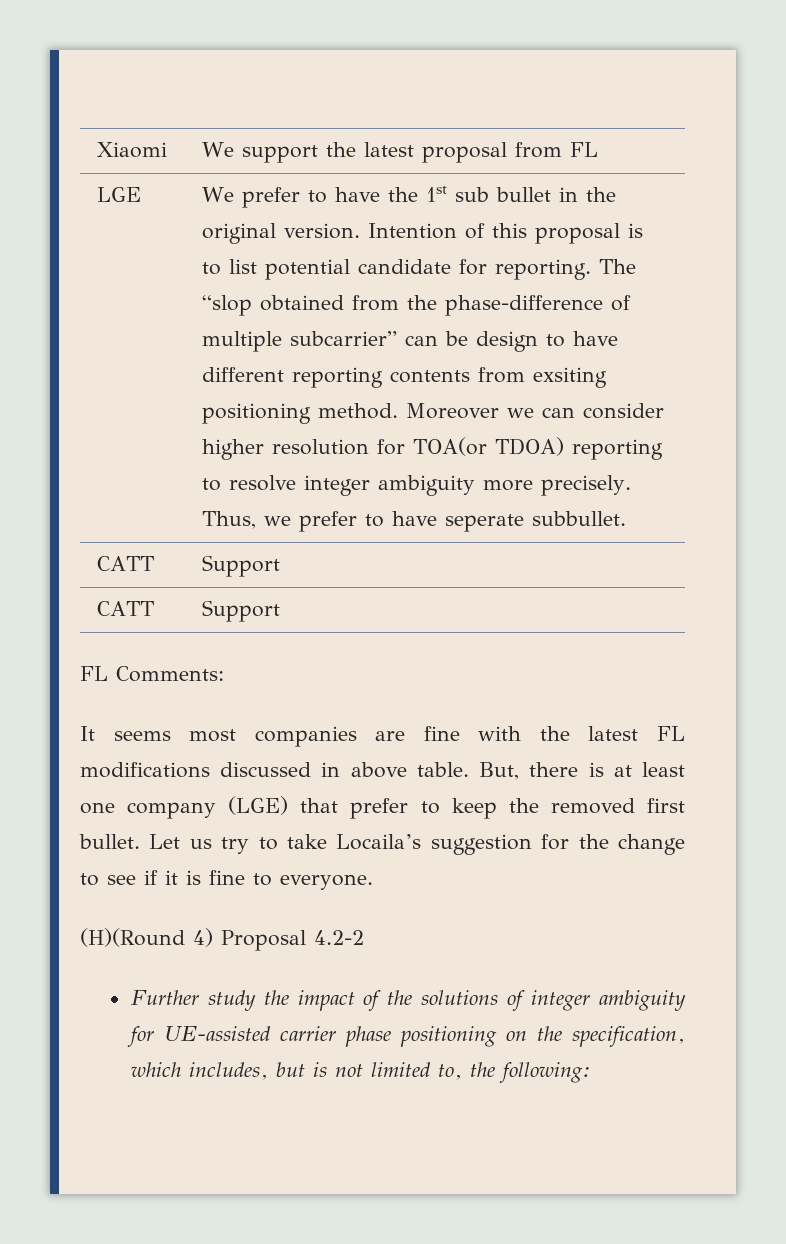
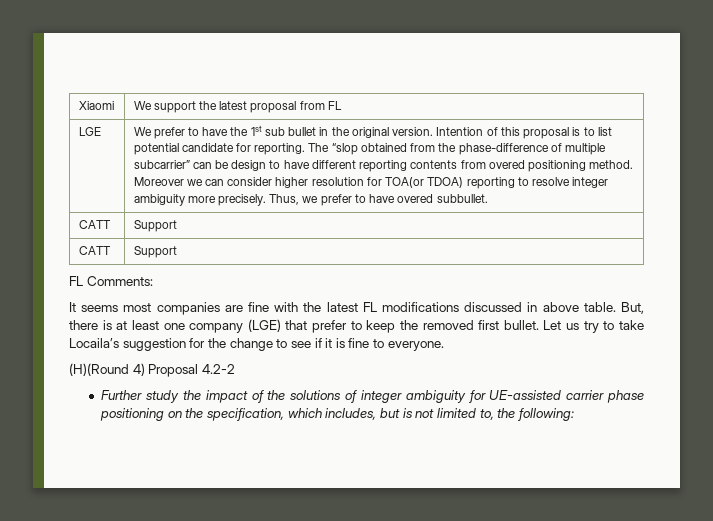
- The “slop obtained from the phase-difference of multiple subcarrier” can be design to have different reporting contents from exsiting positioning method.
+ The “slop obtained from the phase-difference of multiple subcarrier” can be design to have different reporting contents from overed positioning method.
- Thus, we prefer to have seperate subbullet.
+ Thus, we prefer to have overed subbullet.

